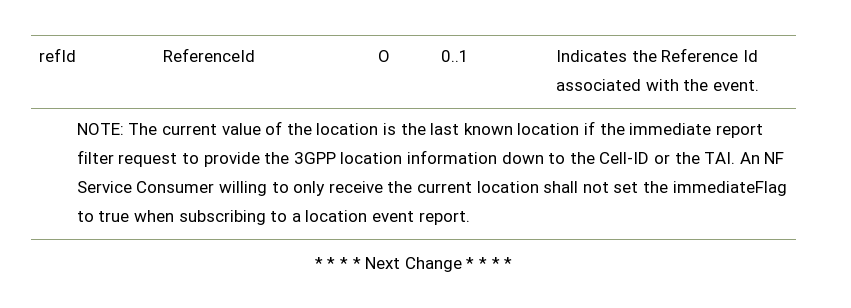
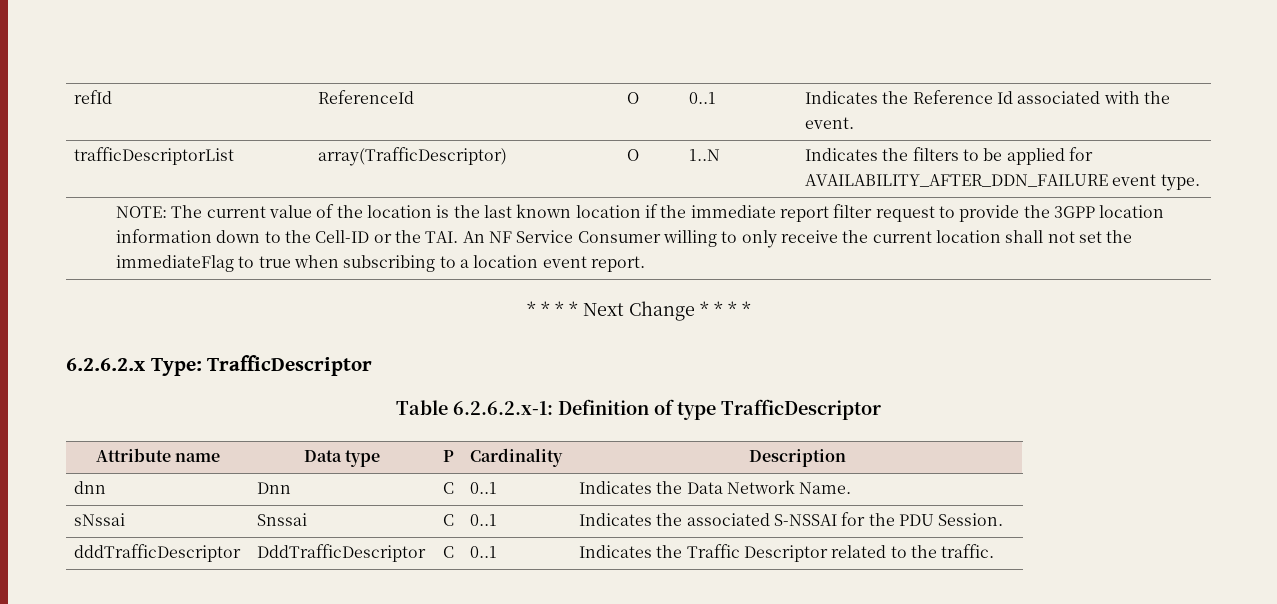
+ trafficDescriptorList | array(TrafficDescriptor) | O | 1..N | Indicates the filters to be applied for AVAILABILITY_AFTER_DDN_FAILURE event type.
+ 6.2.6.2.x Type: TrafficDescriptor
+ Table 6.2.6.2.x-1: Definition of type TrafficDescriptor
+ Attribute name | Data type | P | Cardinality | Description
+ dnn | Dnn | C | 0..1 | Indicates the Data Network Name.
+ sNssai | Snssai | C | 0..1 | Indicates the associated S-NSSAI for the PDU Session.
+ dddTrafficDescriptor | DddTrafficDescriptor | C | 0..1 | Indicates the Traffic Descriptor related to the traffic.

